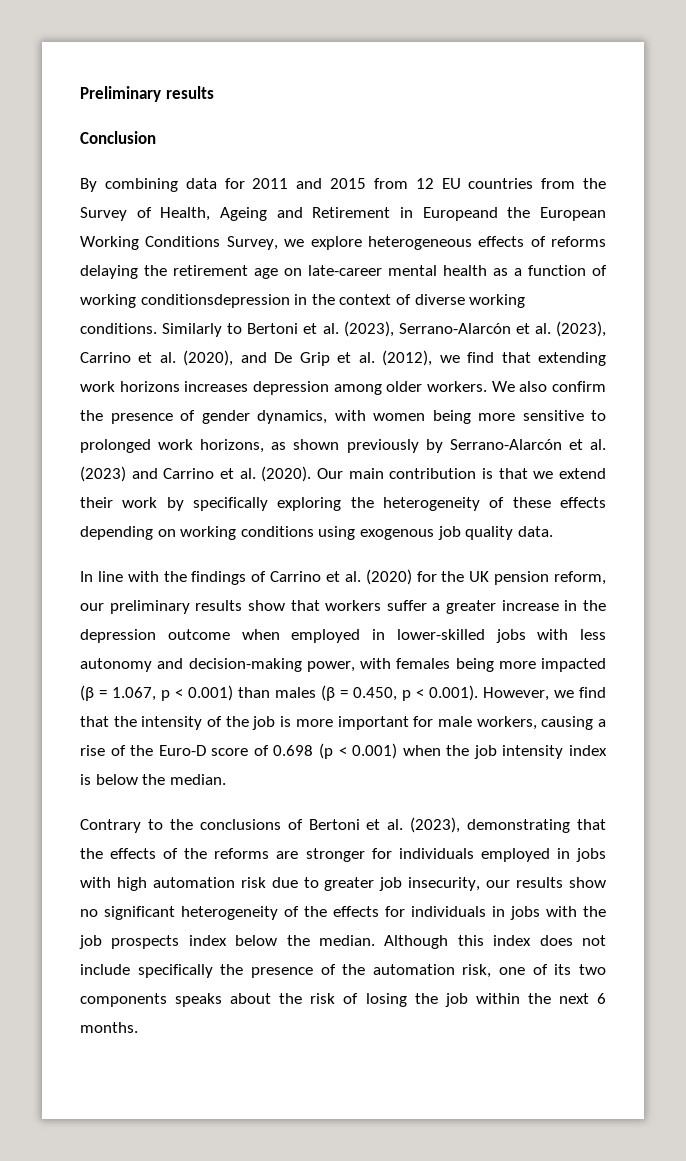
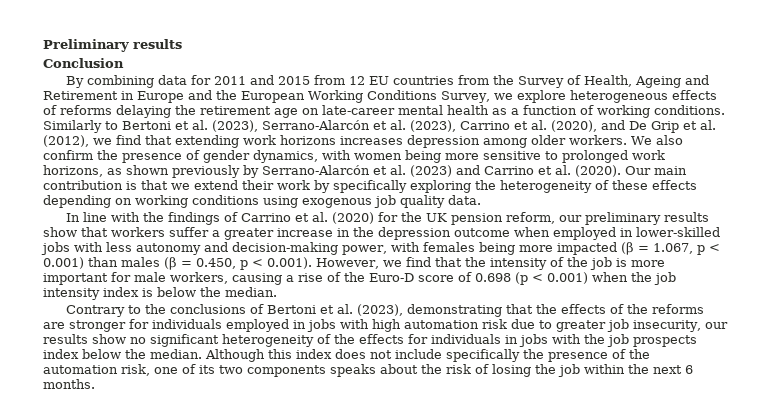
- By combining data for 2011 and 2015 from 12 EU countries from the Survey of Health, Ageing and Retirement in Europeand the European Working Conditions Survey, we explore heterogeneous effects of reforms delaying the retirement age on late-career mental health as a function of working conditionsdepression in the context of diverse working conditions.
+ By combining data for 2011 and 2015 from 12 EU countries from the Survey of Health, Ageing and Retirement in Europe and the European Working Conditions Survey, we explore heterogeneous effects of reforms delaying the retirement age on late-career mental health as a function of working conditions.

